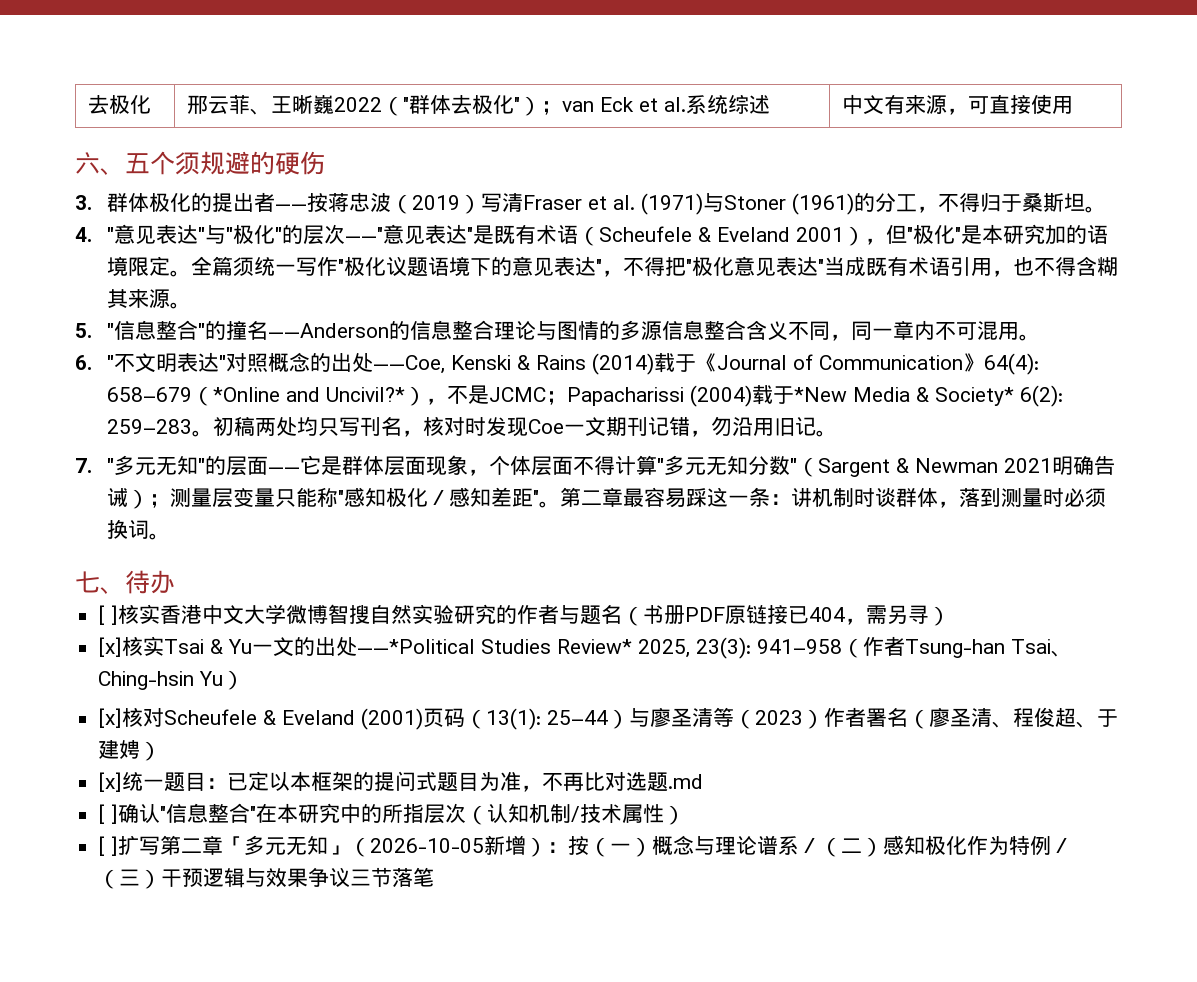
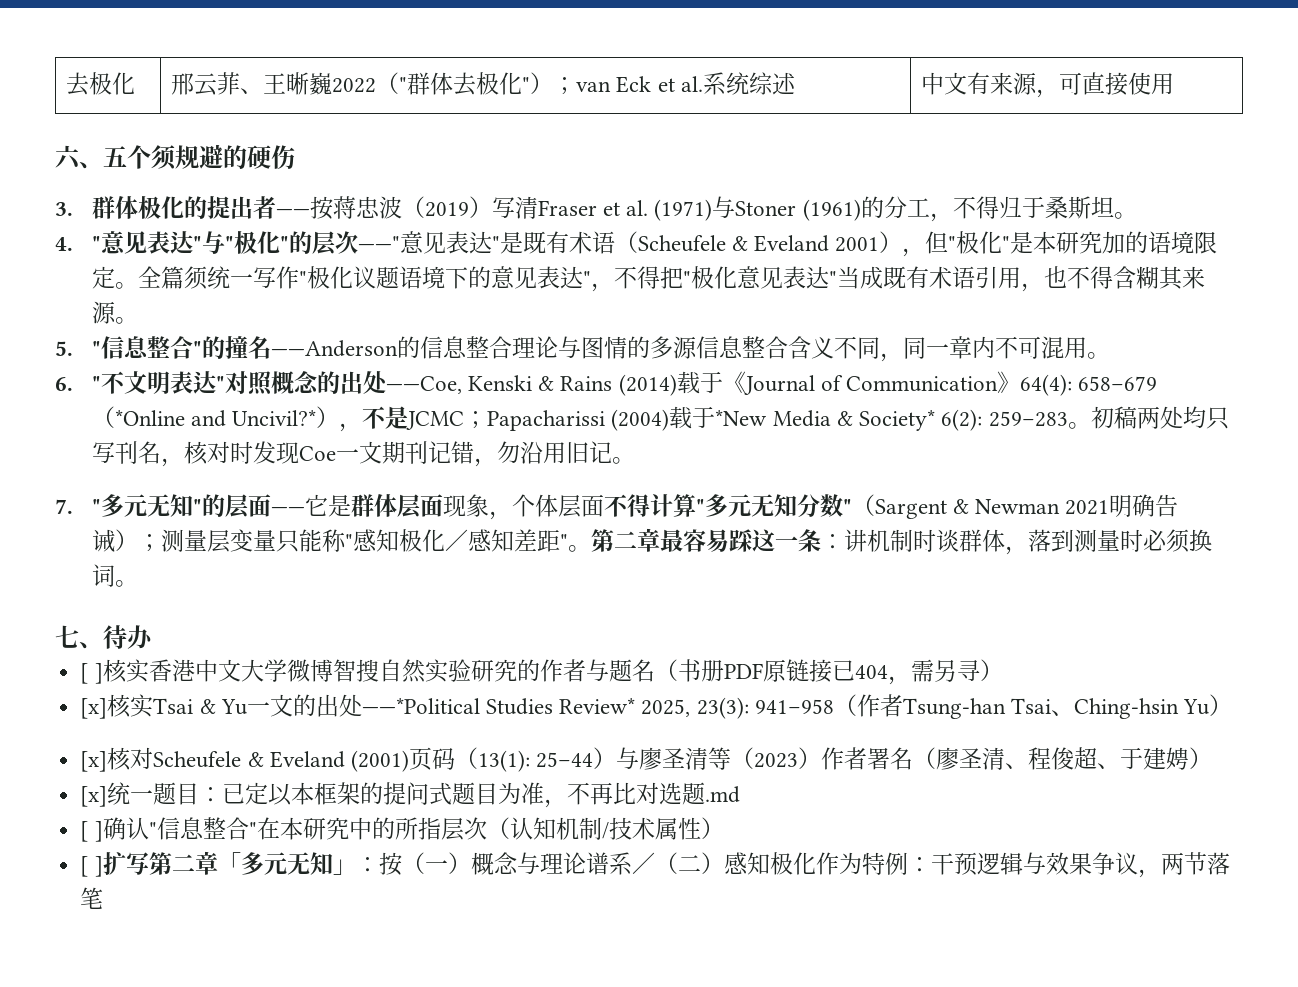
- [ ]扩写第二章「多元无知」（2026-10-05新增）：按（一）概念与理论谱系／（二）感知极化作为特例／（三）干预逻辑与效果争议三节落笔
+ [ ]扩写第二章「多元无知」：按（一）概念与理论谱系／（二）感知极化作为特例：干预逻辑与效果争议，两节落笔

